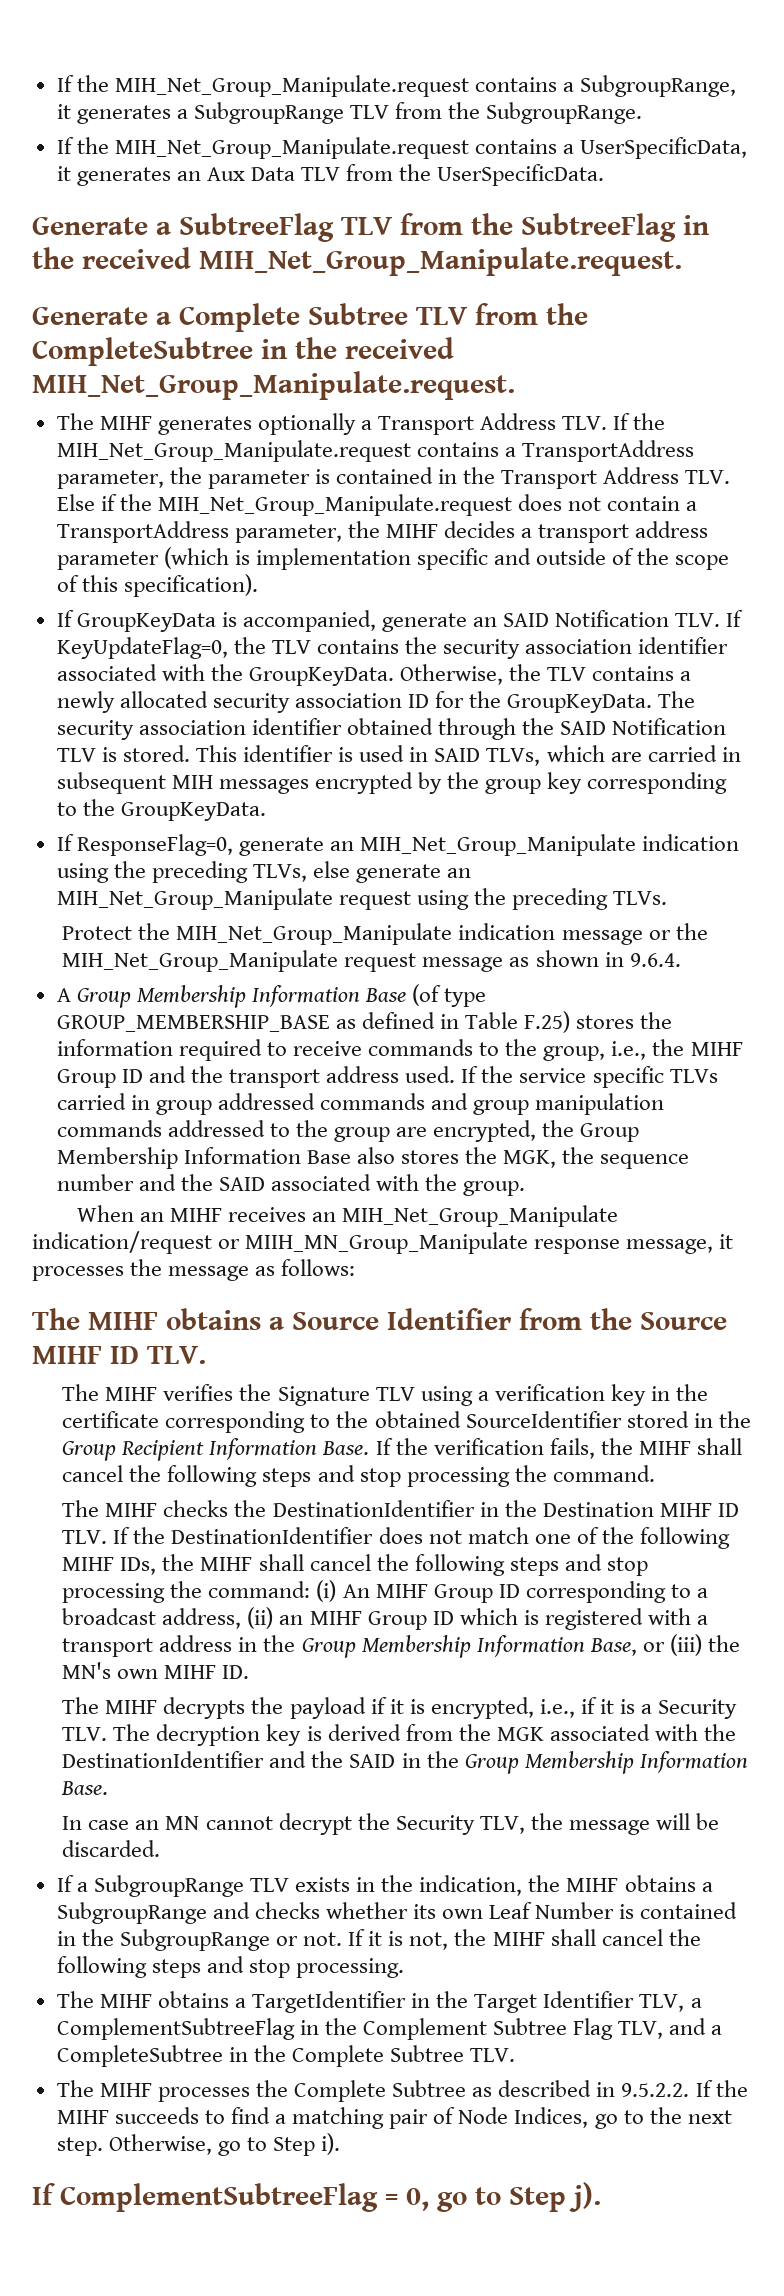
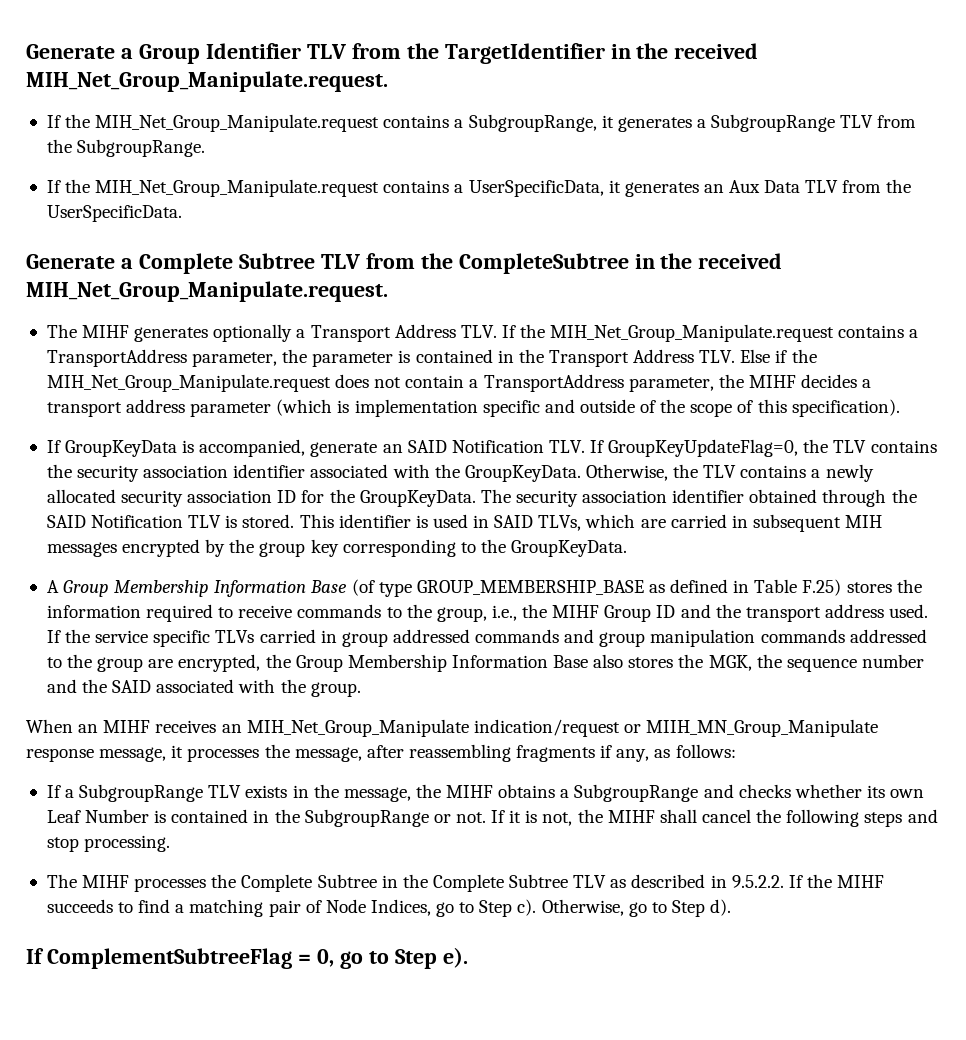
+ Generate a Group Identifier TLV from the TargetIdentifier in the received MIH_Net_Group_Manipulate.request.
- Generate a SubtreeFlag TLV from the SubtreeFlag in the received MIH_Net_Group_Manipulate.request.
- If GroupKeyData is accompanied, generate an SAID Notification TLV. If KeyUpdateFlag=0, the TLV contains the security association identifier associated with the GroupKeyData.
+ If GroupKeyData is accompanied, generate an SAID Notification TLV. If GroupKeyUpdateFlag=0, the TLV contains the security association identifier associated with the GroupKeyData.
- If ResponseFlag=0, generate an MIH_Net_Group_Manipulate indication using the preceding TLVs, else generate an MIH_Net_Group_Manipulate request using the preceding TLVs.
- Protect the MIH_Net_Group_Manipulate indication message or the MIH_Net_Group_Manipulate request message as shown in 9.6.4.
- When an MIHF receives an MIH_Net_Group_Manipulate indication/request or MIIH_MN_Group_Manipulate response message, it processes the message as follows:
- The MIHF obtains a Source Identifier from the Source MIHF ID TLV.
- The MIHF verifies the Signature TLV using a verification key in the certificate corresponding to the obtained SourceIdentifier stored in the Group Recipient Information Base. If the verification fails, the MIHF shall cancel the following steps and stop processing the command.
- The MIHF checks the DestinationIdentifier in the Destination MIHF ID TLV. If the DestinationIdentifier does not match one of the following MIHF IDs, the MIHF shall cancel the following steps and stop processing the command: (i) An MIHF Group ID corresponding to a broadcast address, (ii) an MIHF Group ID which is registered with a transport address in the Group Membership Information Base, or (iii) the MN's own MIHF ID.
- The MIHF decrypts the payload if it is encrypted, i.e., if it is a Security TLV. The decryption key is derived from the MGK associated with the DestinationIdentifier and the SAID in the Group Membership Information Base.
- In case an MN cannot decrypt the Security TLV, the message will be discarded.
+ When an MIHF receives an MIH_Net_Group_Manipulate indication/request or MIIH_MN_Group_Manipulate response message, it processes the message, after reassembling fragments if any, as follows:
- If a SubgroupRange TLV exists in the indication, the MIHF obtains a SubgroupRange and checks whether its own Leaf Number is contained in the SubgroupRange or not.
+ If a SubgroupRange TLV exists in the message, the MIHF obtains a SubgroupRange and checks whether its own Leaf Number is contained in the SubgroupRange or not.
- The MIHF obtains a TargetIdentifier in the Target Identifier TLV, a ComplementSubtreeFlag in the Complement Subtree Flag TLV, and a CompleteSubtree in the Complete Subtree TLV.
- The MIHF processes the Complete Subtree as described in 9.5.2.2. If the MIHF succeeds to find a matching pair of Node Indices, go to the next step.
+ The MIHF processes the Complete Subtree in the Complete Subtree TLV as described in 9.5.2.2. If the MIHF succeeds to find a matching pair of Node Indices, go to Step c).
- Otherwise, go to Step i).
+ Otherwise, go to Step d).
- If ComplementSubtreeFlag = 0, go to Step j).
+ If ComplementSubtreeFlag = 0, go to Step e).

